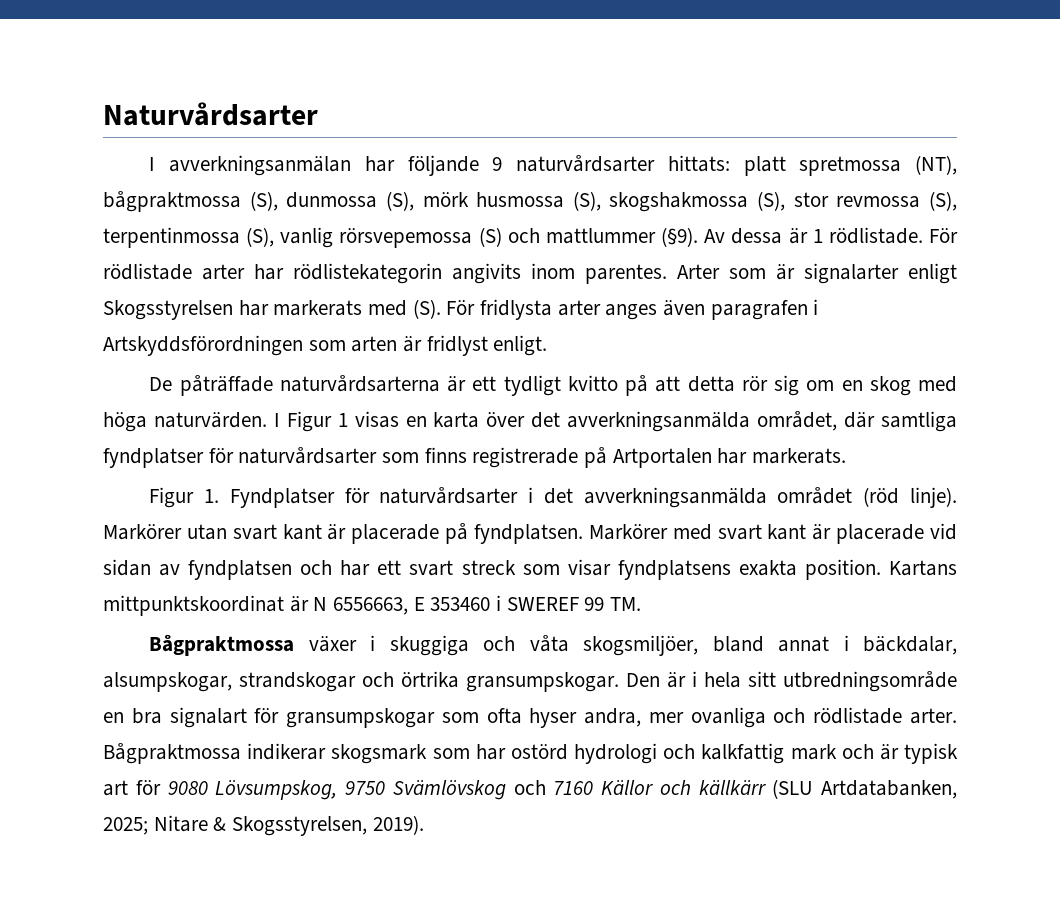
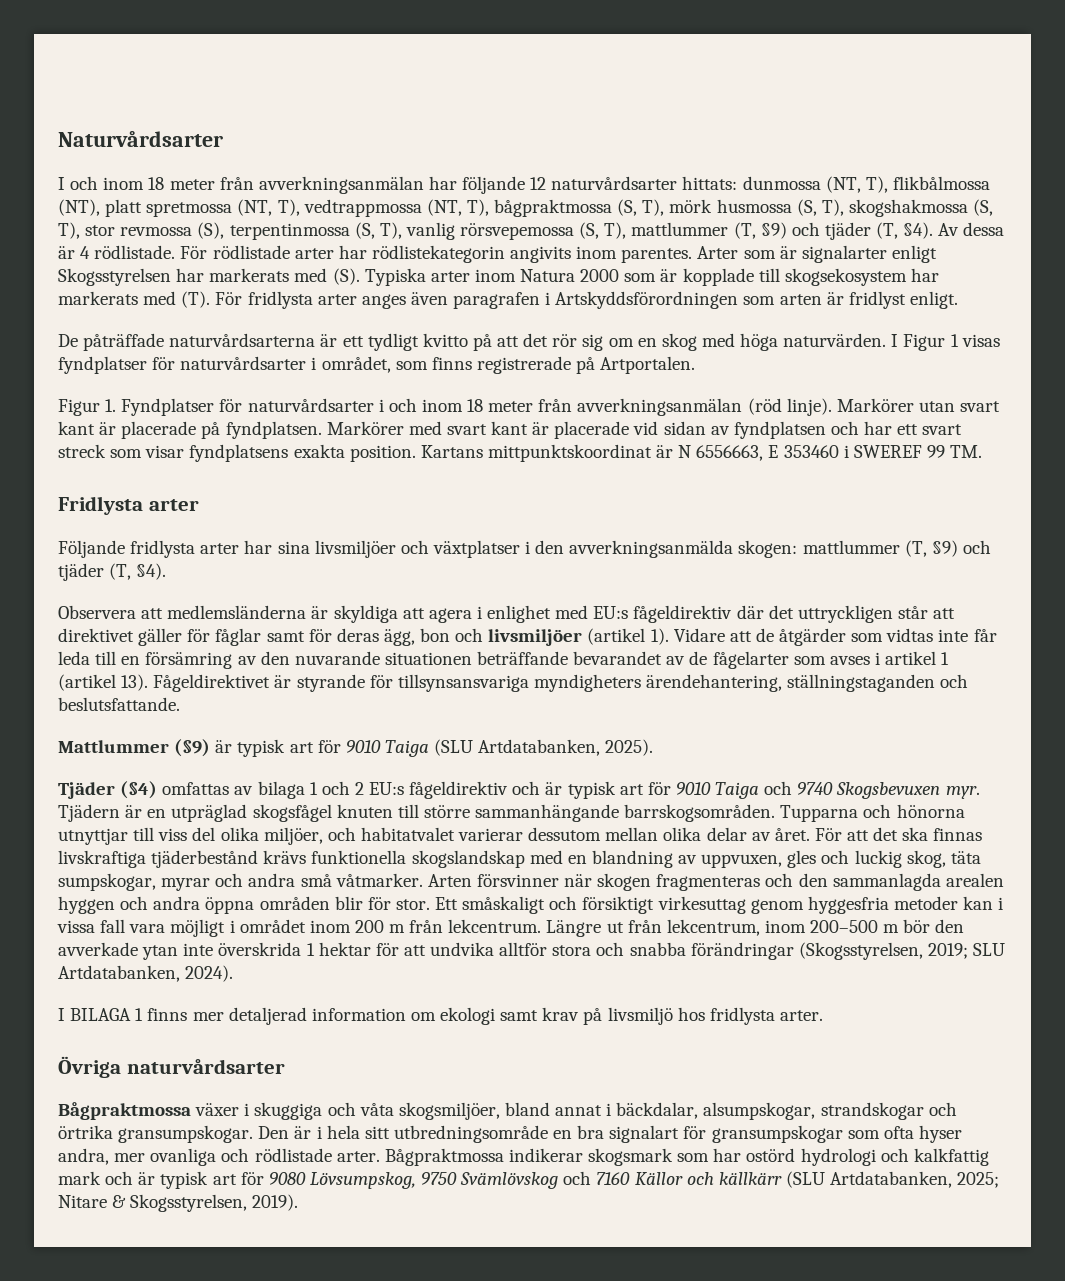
- I avverkningsanmälan har följande 9 naturvårdsarter hittats: platt spretmossa (NT), bågpraktmossa (S), dunmossa (S), mörk husmossa (S), skogshakmossa (S), stor revmossa (S), terpentinmossa (S), vanlig rörsvepemossa (S) och mattlummer (§9).
+ I och inom 18 meter från avverkningsanmälan har följande 12 naturvårdsarter hittats: dunmossa (NT, T), flikbålmossa (NT), platt spretmossa (NT, T), vedtrappmossa (NT, T), bågpraktmossa (S, T), mörk husmossa (S, T), skogshakmossa (S, T), stor revmossa (S), terpentinmossa (S, T), vanlig rörsvepemossa (S, T), mattlummer (T, §9) och tjäder (T, §4).
- Av dessa är 1 rödlistade.
+ Av dessa är 4 rödlistade.
- Arter som är signalarter enligt Skogsstyrelsen har markerats med (S). För fridlysta arter anges även paragrafen i Artskyddsförordningen som arten är fridlyst enligt.
+ Arter som är signalarter enligt Skogsstyrelsen har markerats med (S). Typiska arter inom Natura 2000 som är kopplade till skogsekosystem har markerats med (T). För fridlysta arter anges även paragrafen i Artskyddsförordningen som arten är fridlyst enligt.
- De påträffade naturvårdsarterna är ett tydligt kvitto på att detta rör sig om en skog med höga naturvärden.
+ De påträffade naturvårdsarterna är ett tydligt kvitto på att det rör sig om en skog med höga naturvärden.
- I Figur 1 visas en karta över det avverkningsanmälda området, där samtliga fyndplatser för naturvårdsarter som finns registrerade på Artportalen har markerats.
+ I Figur 1 visas fyndplatser för naturvårdsarter i området, som finns registrerade på Artportalen.
- Figur 1. Fyndplatser för naturvårdsarter i det avverkningsanmälda området (röd linje).
+ Figur 1. Fyndplatser för naturvårdsarter i och inom 18 meter från avverkningsanmälan (röd linje).
+ Fridlysta arter
+ Följande fridlysta arter har sina livsmiljöer och växtplatser i den avverkningsanmälda skogen: mattlummer (T, §9) och tjäder (T, §4).
+ Observera att medlemsländerna är skyldiga att agera i enlighet med EU:s fågeldirektiv där det uttryckligen står att direktivet gäller för fåglar samt för deras ägg, bon och livsmiljöer (artikel 1). Vidare att de åtgärder som vidtas inte får leda till en försämring av den nuvarande situationen beträffande bevarandet av de fågelarter som avses i artikel 1 (artikel 13). Fågeldirektivet är styrande för tillsynsansvariga myndigheters ärendehantering, ställningstaganden och beslutsfattande.
+ Mattlummer (§9) är typisk art för 9010 Taiga (SLU Artdatabanken, 2025).
+ Tjäder (§4) omfattas av bilaga 1 och 2 EU:s fågeldirektiv och är typisk art för 9010 Taiga och 9740 Skogsbevuxen myr. Tjädern är en utpräglad skogsfågel knuten till större sammanhängande barrskogsområden. Tupparna och hönorna utnyttjar till viss del olika miljöer, och habitatvalet varierar dessutom mellan olika delar av året. För att det ska finnas livskraftiga tjäderbestånd krävs funktionella skogslandskap med en blandning av uppvuxen, gles och luckig skog, täta sumpskogar, myrar och andra små våtmarker. Arten försvinner när skogen fragmenteras och den sammanlagda arealen hyggen och andra öppna områden blir för stor. Ett småskaligt och försiktigt virkesuttag genom hyggesfria metoder kan i vissa fall vara möjligt i området inom 200 m från lekcentrum. Längre ut från lekcentrum, inom 200–500 m bör den avverkade ytan inte överskrida 1 hektar för att undvika alltför stora och snabba förändringar (Skogsstyrelsen, 2019; SLU Artdatabanken, 2024).
+ I BILAGA 1 finns mer detaljerad information om ekologi samt krav på livsmiljö hos fridlysta arter.
+ Övriga naturvårdsarter

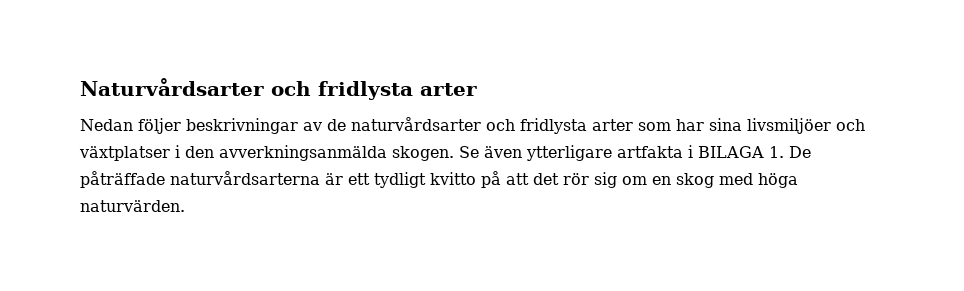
- Naturvårdsarter
- I och inom 18 meter från avverkningsanmälan har följande 12 naturvårdsarter hittats: dunmossa (NT, T), flikbålmossa (NT), platt spretmossa (NT, T), vedtrappmossa (NT, T), bågpraktmossa (S, T), mörk husmossa (S, T), skogshakmossa (S, T), stor revmossa (S), terpentinmossa (S, T), vanlig rörsvepemossa (S, T), mattlummer (T, §9) och tjäder (T, §4). Av dessa är 4 rödlistade. För rödlistade arter har rödlistekategorin angivits inom parentes. Arter som är signalarter enligt Skogsstyrelsen har markerats med (S). Typiska arter inom Natura 2000 som är kopplade till skogsekosystem har markerats med (T). För fridlysta arter anges även paragrafen i Artskyddsförordningen som arten är fridlyst enligt.
- De påträffade naturvårdsarterna är ett tydligt kvitto på att det rör sig om en skog med höga naturvärden. I Figur 1 visas fyndplatser för naturvårdsarter i området, som finns registrerade på Artportalen.
- Figur 1. Fyndplatser för naturvårdsarter i och inom 18 meter från avverkningsanmälan (röd linje). Markörer utan svart kant är placerade på fyndplatsen. Markörer med svart kant är placerade vid sidan av fyndplatsen och har ett svart streck som visar fyndplatsens exakta position. Kartans mittpunktskoordinat är N 6556663, E 353460 i SWEREF 99 TM.
- Fridlysta arter
- Följande fridlysta arter har sina livsmiljöer och växtplatser i den avverkningsanmälda skogen: mattlummer (T, §9) och tjäder (T, §4).
- Observera att medlemsländerna är skyldiga att agera i enlighet med EU:s fågeldirektiv där det uttryckligen står att direktivet gäller för fåglar samt för deras ägg, bon och livsmiljöer (artikel 1). Vidare att de åtgärder som vidtas inte får leda till en försämring av den nuvarande situationen beträffande bevarandet av de fågelarter som avses i artikel 1 (artikel 13). Fågeldirektivet är styrande för tillsynsansvariga myndigheters ärendehantering, ställningstaganden och beslutsfattande.
- Mattlummer (§9) är typisk art för 9010 Taiga (SLU Artdatabanken, 2025).
- Tjäder (§4) omfattas av bilaga 1 och 2 EU:s fågeldirektiv och är typisk art för 9010 Taiga och 9740 Skogsbevuxen myr. Tjädern är en utpräglad skogsfågel knuten till större sammanhängande barrskogsområden. Tupparna och hönorna utnyttjar till viss del olika miljöer, och habitatvalet varierar dessutom mellan olika delar av året. För att det ska finnas livskraftiga tjäderbestånd krävs funktionella skogslandskap med en blandning av uppvuxen, gles och luckig skog, täta sumpskogar, myrar och andra små våtmarker. Arten försvinner när skogen fragmenteras och den sammanlagda arealen hyggen och andra öppna områden blir för stor. Ett småskaligt och försiktigt virkesuttag genom hyggesfria metoder kan i vissa fall vara möjligt i området inom 200 m från lekcentrum. Längre ut från lekcentrum, inom 200–500 m bör den avverkade ytan inte överskrida 1 hektar för att undvika alltför stora och snabba förändringar (Skogsstyrelsen, 2019; SLU Artdatabanken, 2024).
- I BILAGA 1 finns mer detaljerad information om ekologi samt krav på livsmiljö hos fridlysta arter.
- Övriga naturvårdsarter
- Bågpraktmossa växer i skuggiga och våta skogsmiljöer, bland annat i bäckdalar, alsumpskogar, strandskogar och örtrika gransumpskogar. Den är i hela sitt utbredningsområde en bra signalart för gransumpskogar som ofta hyser andra, mer ovanliga och rödlistade arter. Bågpraktmossa indikerar skogsmark som har ostörd hydrologi och kalkfattig mark och är typisk art för 9080 Lövsumpskog, 9750 Svämlövskog och 7160 Källor och källkärr (SLU Artdatabanken, 2025; Nitare & Skogsstyrelsen, 2019).
+ Naturvårdsarter och fridlysta arter
+ Nedan följer beskrivningar av de naturvårdsarter och fridlysta arter som har sina livsmiljöer och växtplatser i den avverkningsanmälda skogen. Se även ytterligare artfakta i BILAGA 1. De påträffade naturvårdsarterna är ett tydligt kvitto på att det rör sig om en skog med höga naturvärden.

